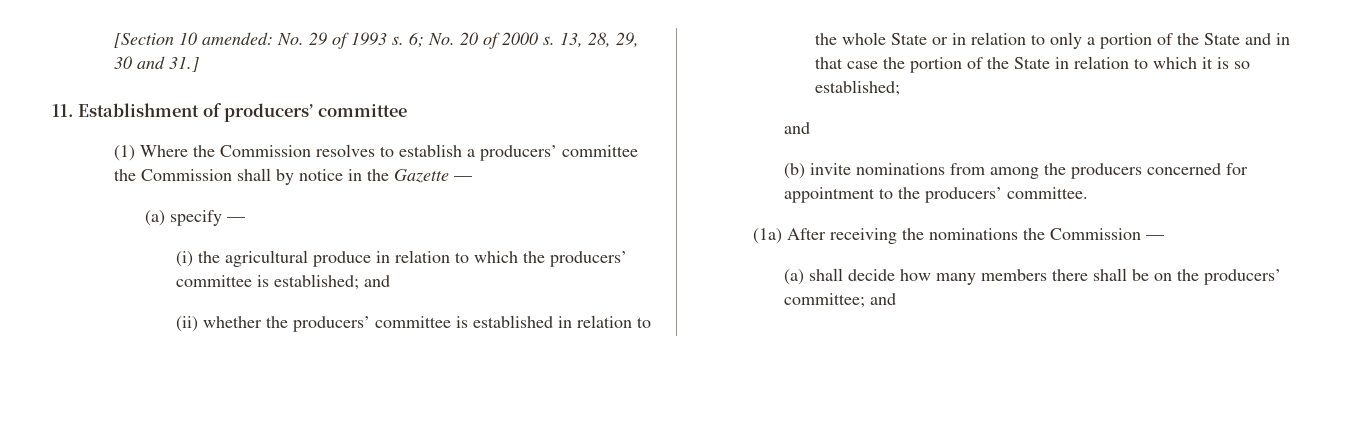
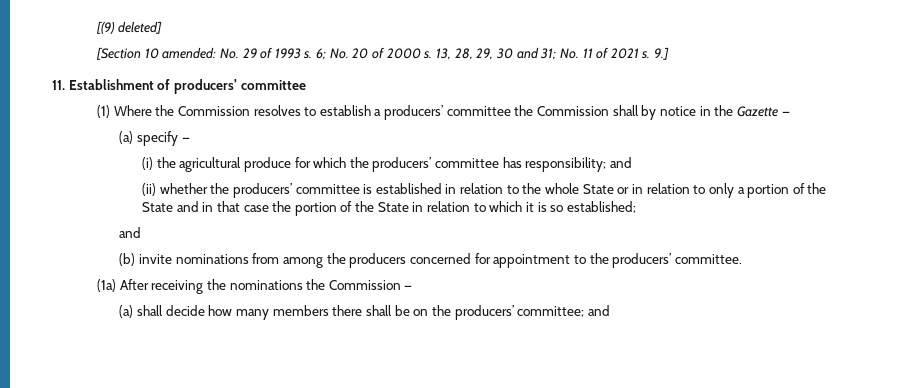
+ [(9) deleted]
- 13, 28, 29, 30 and 31.]
+ 13, 28, 29, 30 and 31; No. 11 of 2021 s. 9.]
- (i) the agricultural produce in relation to which the producers’ committee is established; and
+ (i) the agricultural produce for which the producers’ committee has responsibility; and

